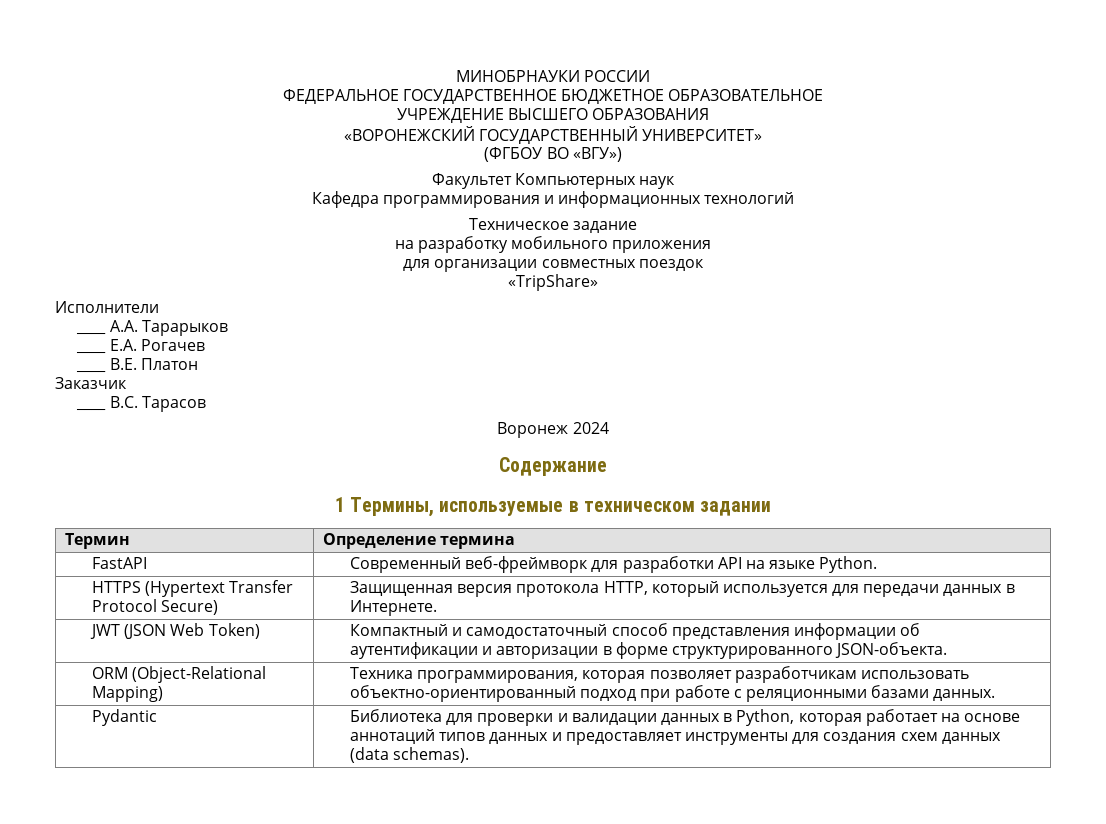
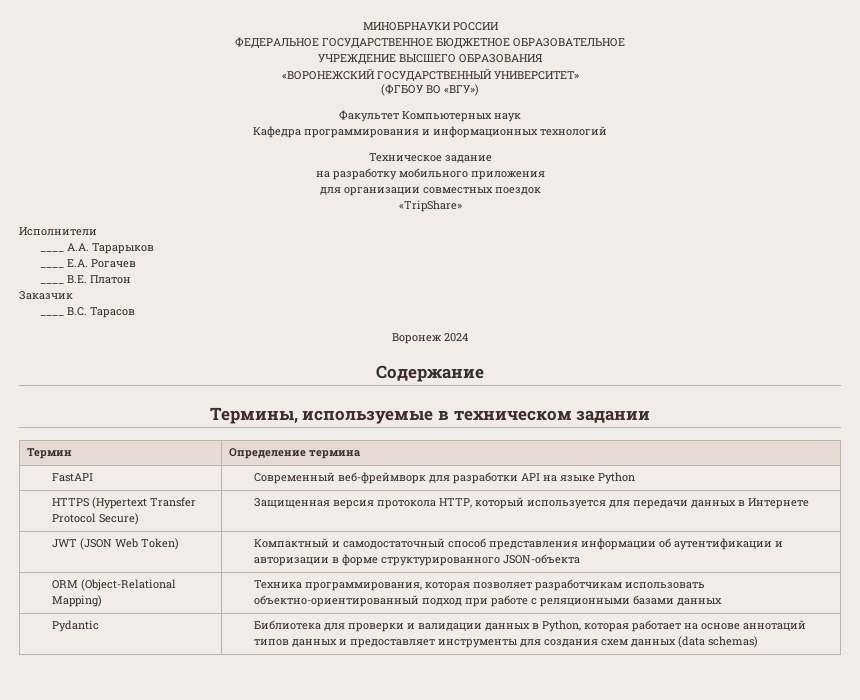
- 1 Термины, используемые в техническом задании
+ Термины, используемые в техническом задании
- FastAPI | Современный веб-фреймворк для разработки API на языке Python.
+ FastAPI | Современный веб-фреймворк для разработки API на языке Python
- HTTPS (Hypertext Transfer Protocol Secure) | Защищенная версия протокола HTTP, который используется для передачи данных в Интернете.
+ HTTPS (Hypertext Transfer Protocol Secure) | Защищенная версия протокола HTTP, который используется для передачи данных в Интернете
- JWT (JSON Web Token) | Компактный и самодостаточный способ представления информации об аутентификации и авторизации в форме структурированного JSON-объекта.
+ JWT (JSON Web Token) | Компактный и самодостаточный способ представления информации об аутентификации и авторизации в форме структурированного JSON-объекта
- ORM (Object-Relational Mapping) | Техника программирования, которая позволяет разработчикам использовать объектно-ориентированный подход при работе с реляционными базами данных.
+ ORM (Object-Relational Mapping) | Техника программирования, которая позволяет разработчикам использовать объектно-ориентированный подход при работе с реляционными базами данных
- Pydantic | Библиотека для проверки и валидации данных в Python, которая работает на основе аннотаций типов данных и предоставляет инструменты для создания схем данных (data schemas).
+ Pydantic | Библиотека для проверки и валидации данных в Python, которая работает на основе аннотаций типов данных и предоставляет инструменты для создания схем данных (data schemas)

